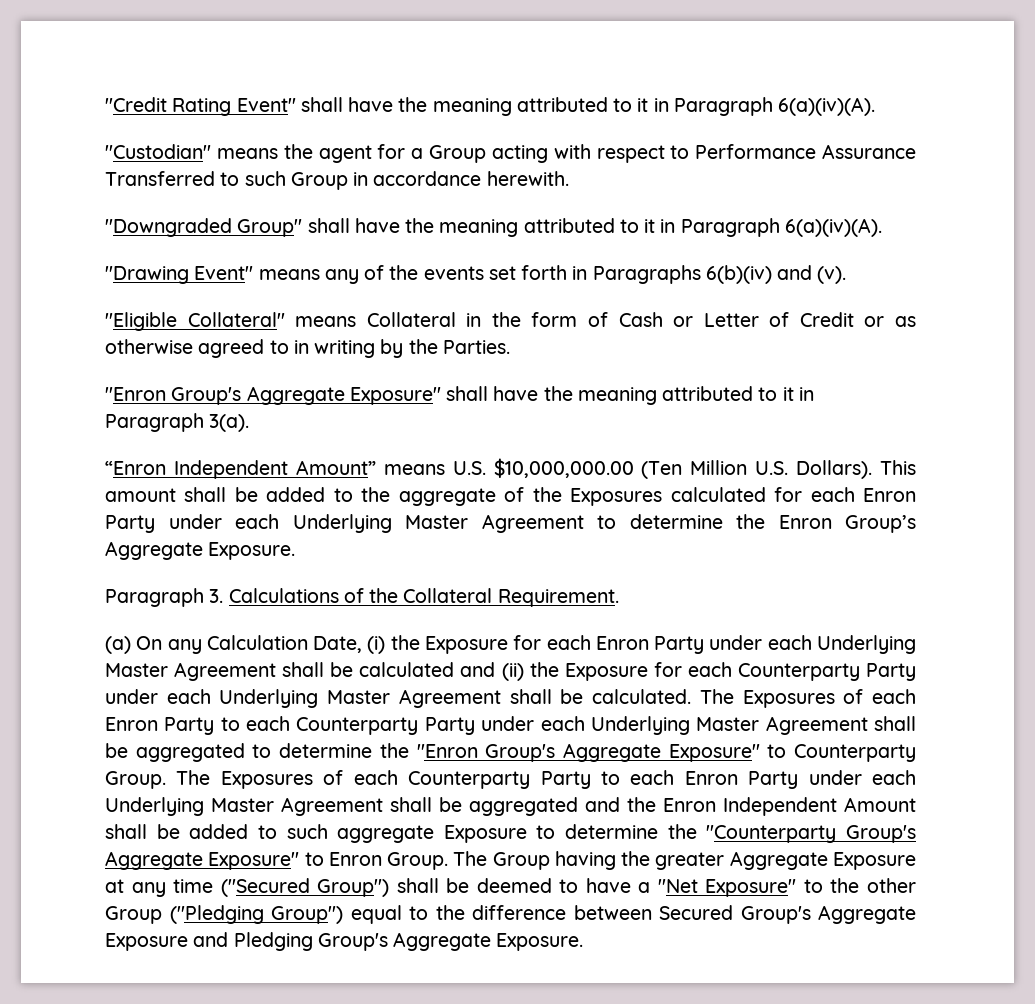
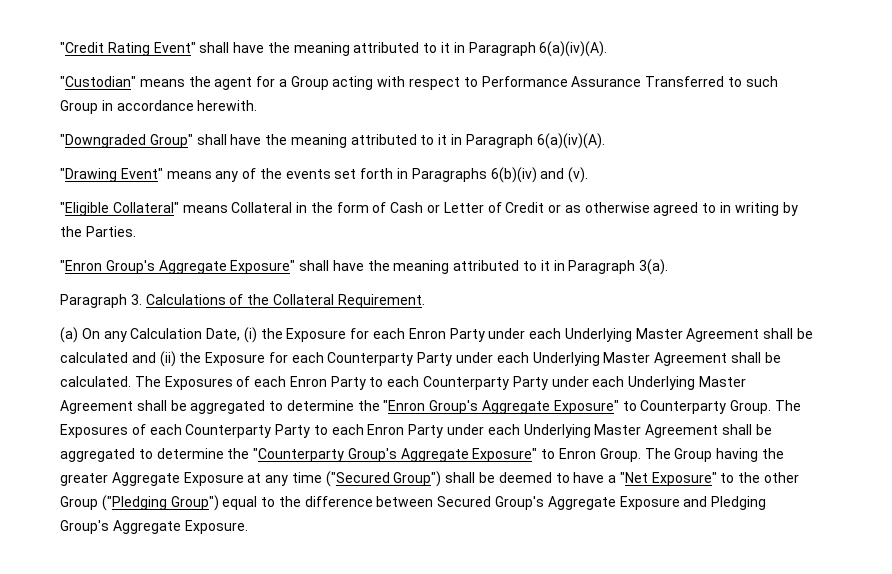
- “Enron Independent Amount” means U.S. $10,000,000.00 (Ten Million U.S. Dollars). This amount shall be added to the aggregate of the Exposures calculated for each Enron Party under each Underlying Master Agreement to determine the Enron Group’s Aggregate Exposure.
- The Exposures of each Counterparty Party to each Enron Party under each Underlying Master Agreement shall be aggregated and the Enron Independent Amount shall be added to such aggregate Exposure to determine the "Counterparty Group's Aggregate Exposure" to Enron Group.
+ The Exposures of each Counterparty Party to each Enron Party under each Underlying Master Agreement shall be aggregated to determine the "Counterparty Group's Aggregate Exposure" to Enron Group.

